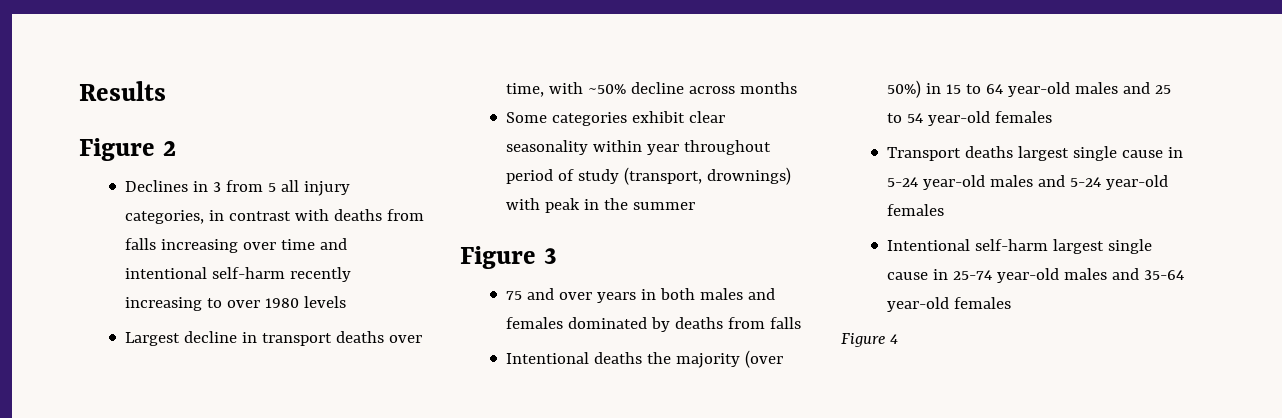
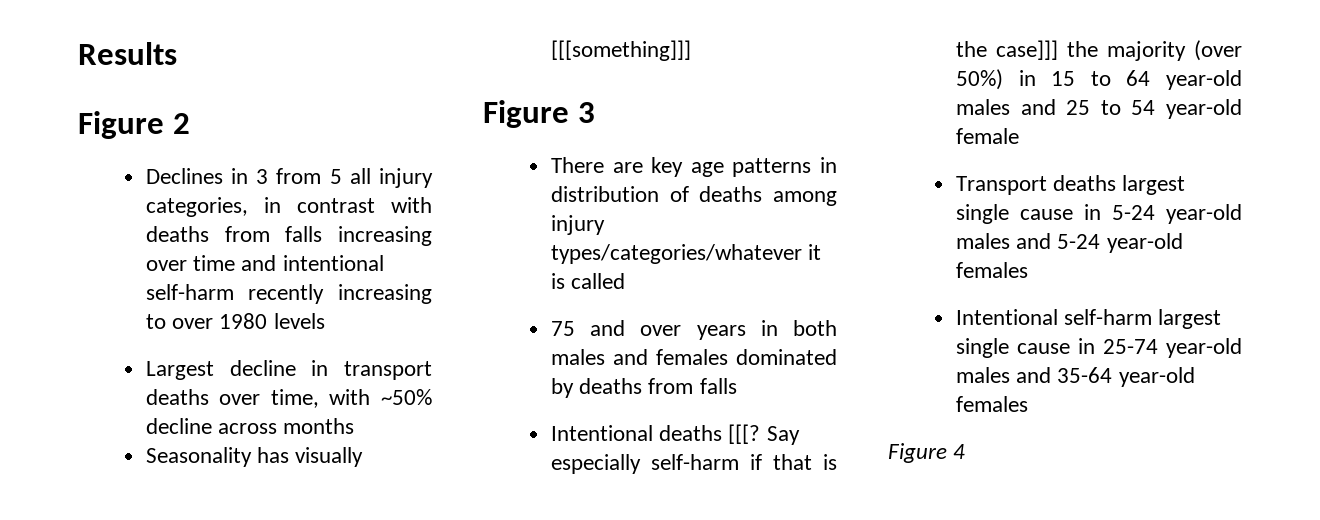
- Some categories exhibit clear seasonality within year throughout period of study (transport, drownings) with peak in the summer
+ Seasonality has visually [[[something]]]
  Figure 3
+ There are key age patterns in distribution of deaths among injury types/categories/whatever it is called
- Intentional deaths the majority (over 50%) in 15 to 64 year-old males and 25 to 54 year-old females
+ Intentional deaths [[[? Say especially self-harm if that is the case]]] the majority (over 50%) in 15 to 64 year-old males and 25 to 54 year-old female

